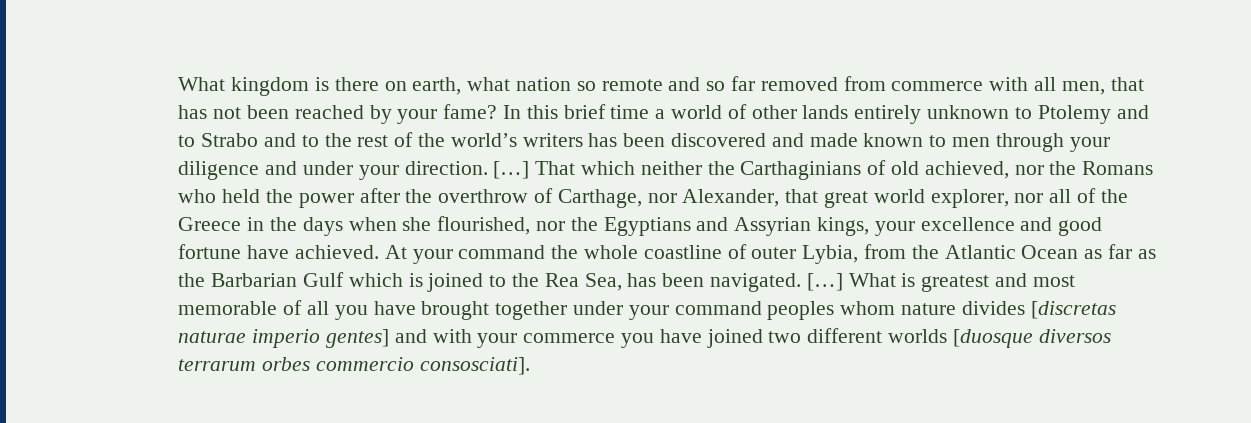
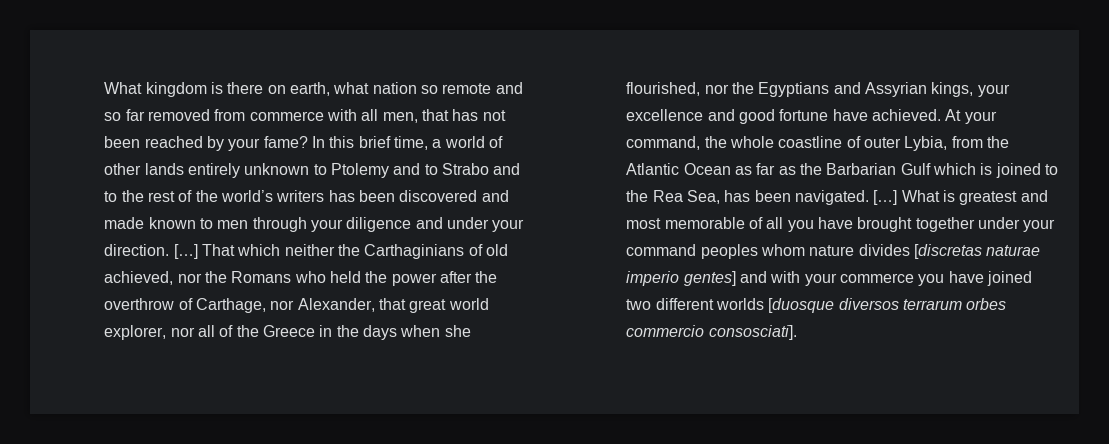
- In this brief time a world of other lands entirely unknown to Ptolemy and to Strabo and to the rest of the world’s writers has been discovered and made known to men through your diligence and under your direction.
+ In this brief time, a world of other lands entirely unknown to Ptolemy and to Strabo and to the rest of the world’s writers has been discovered and made known to men through your diligence and under your direction.
- At your command the whole coastline of outer Lybia, from the Atlantic Ocean as far as the Barbarian Gulf which is joined to the Rea Sea, has been navigated.
+ At your command, the whole coastline of outer Lybia, from the Atlantic Ocean as far as the Barbarian Gulf which is joined to the Rea Sea, has been navigated.

